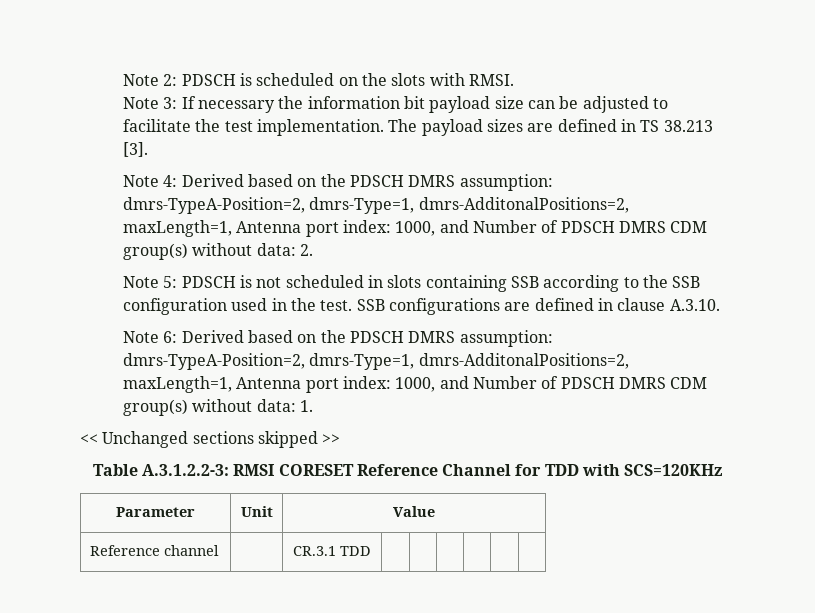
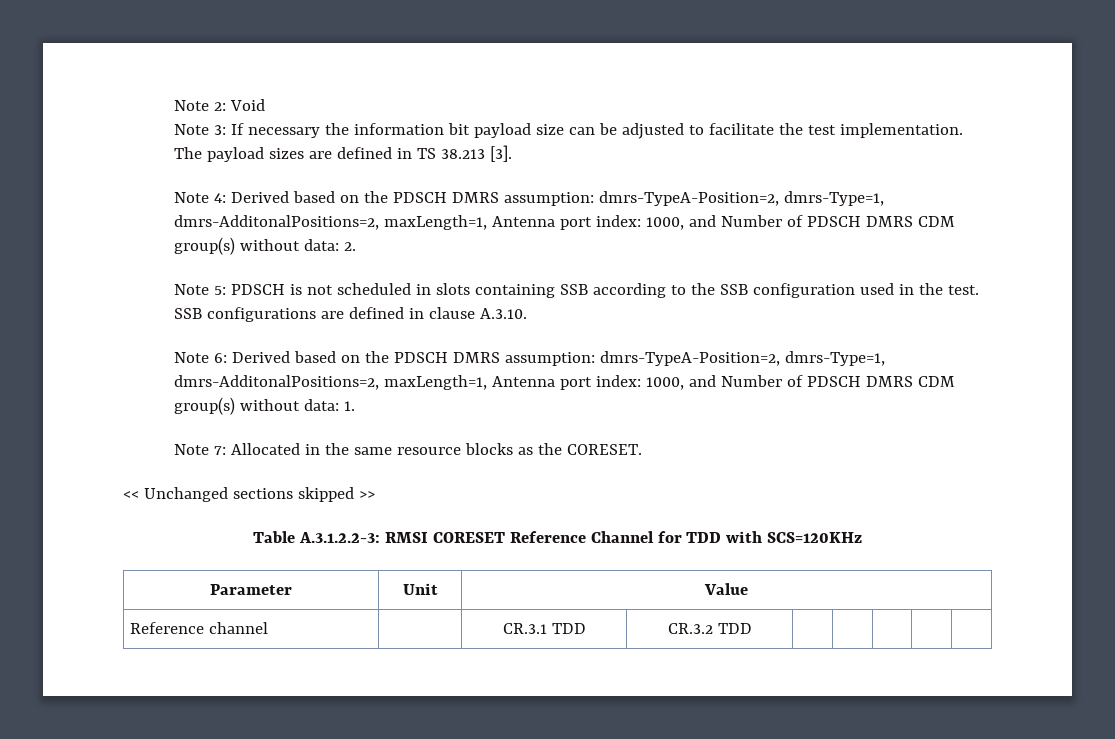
- Note 2: PDSCH is scheduled on the slots with RMSI.
+ Note 2: Void
+ Note 7: Allocated in the same resource blocks as the CORESET.
- Reference channel | | CR.3.1 TDD | | | | | |
+ Reference channel | | CR.3.1 TDD | CR.3.2 TDD | | | | |

